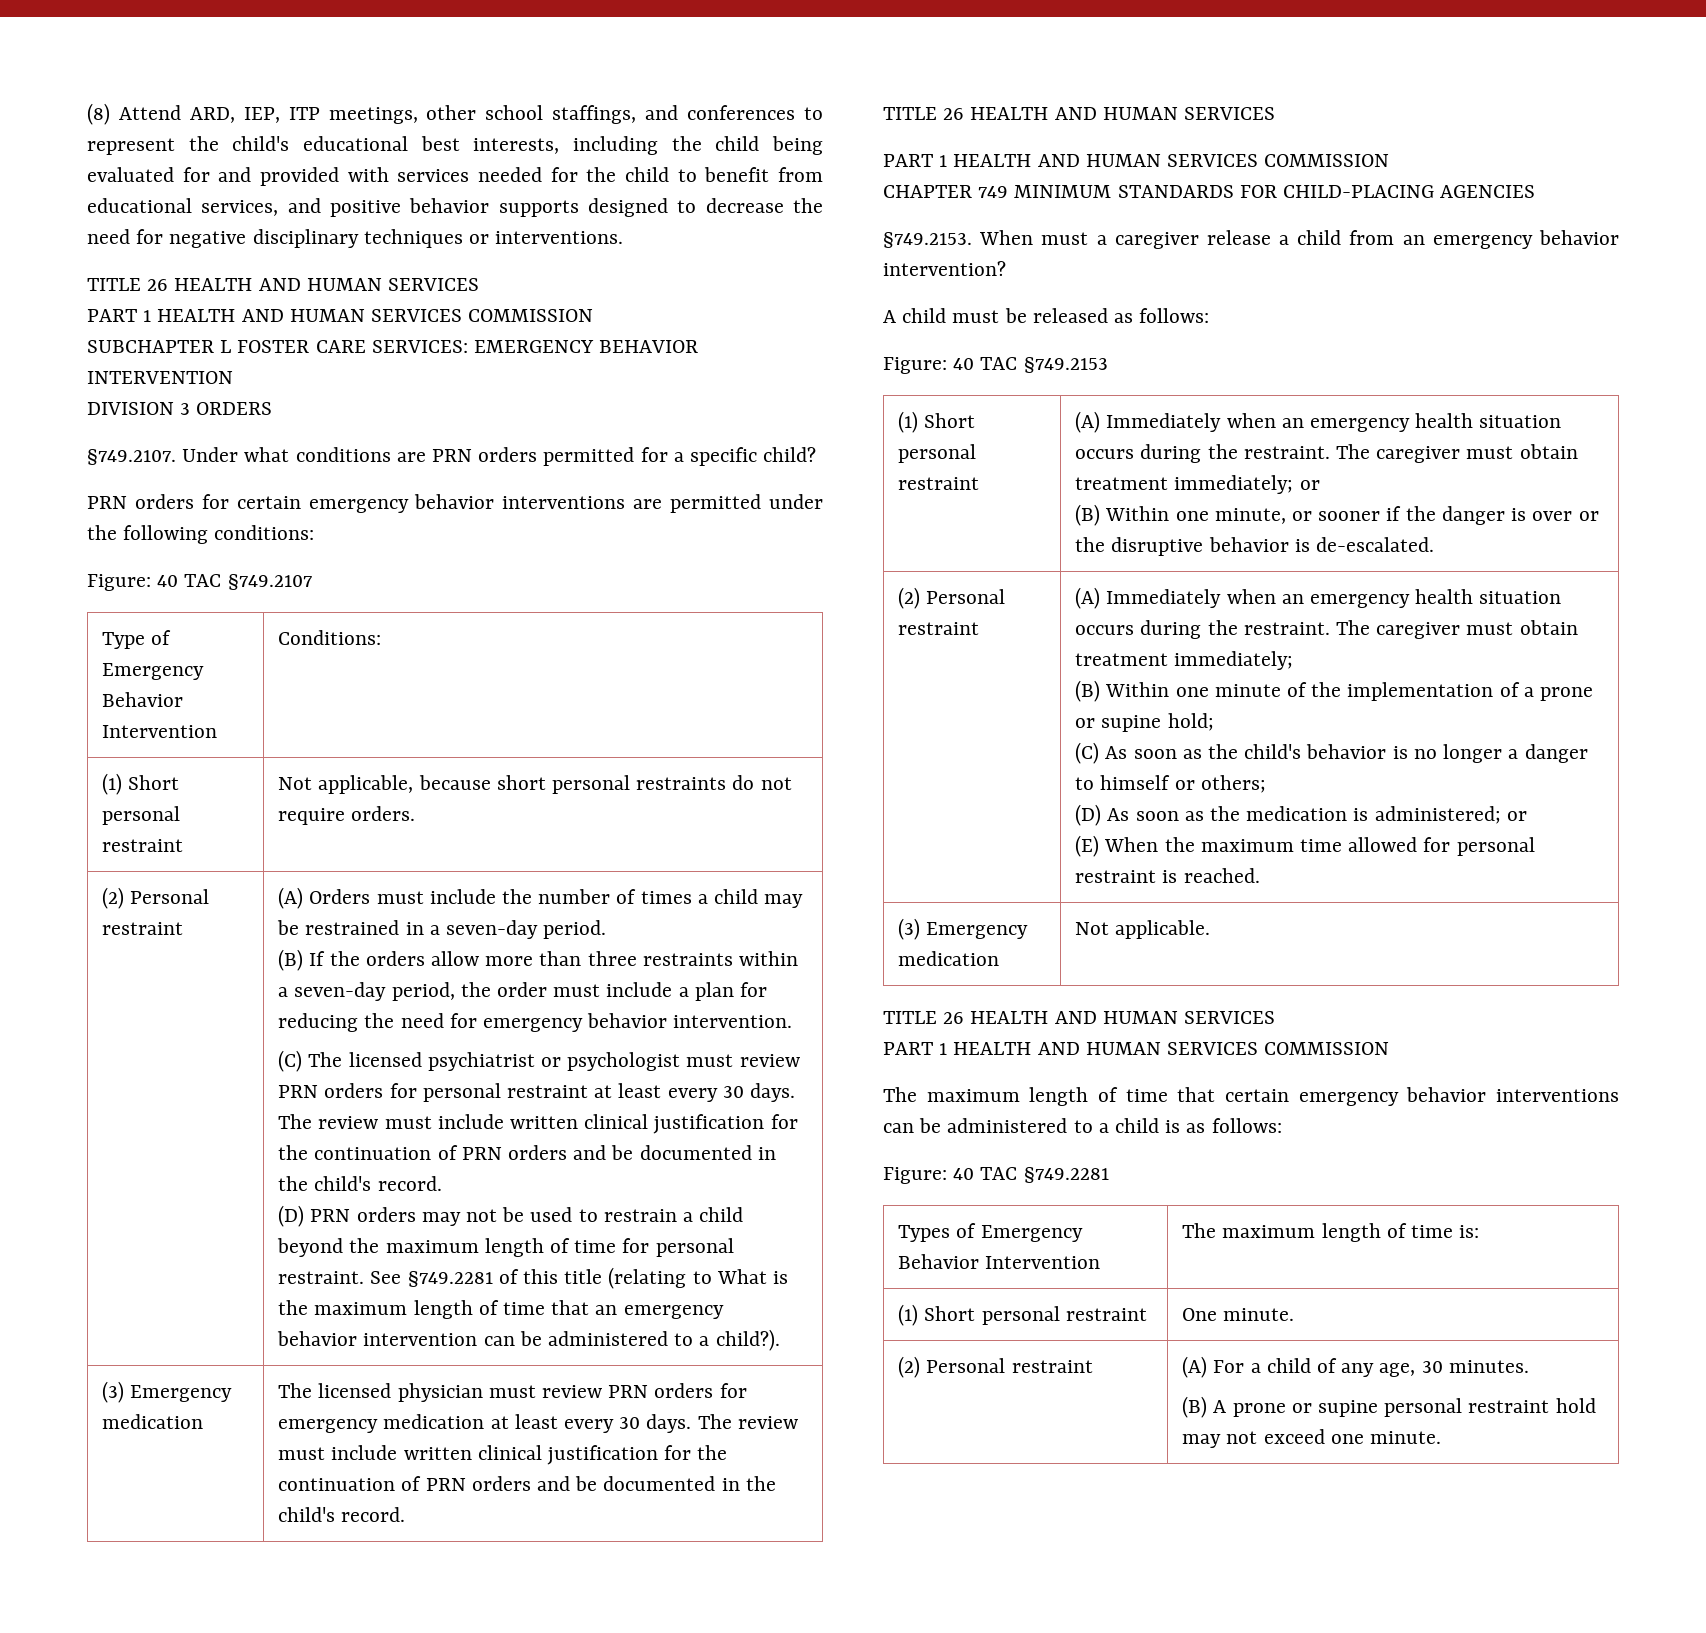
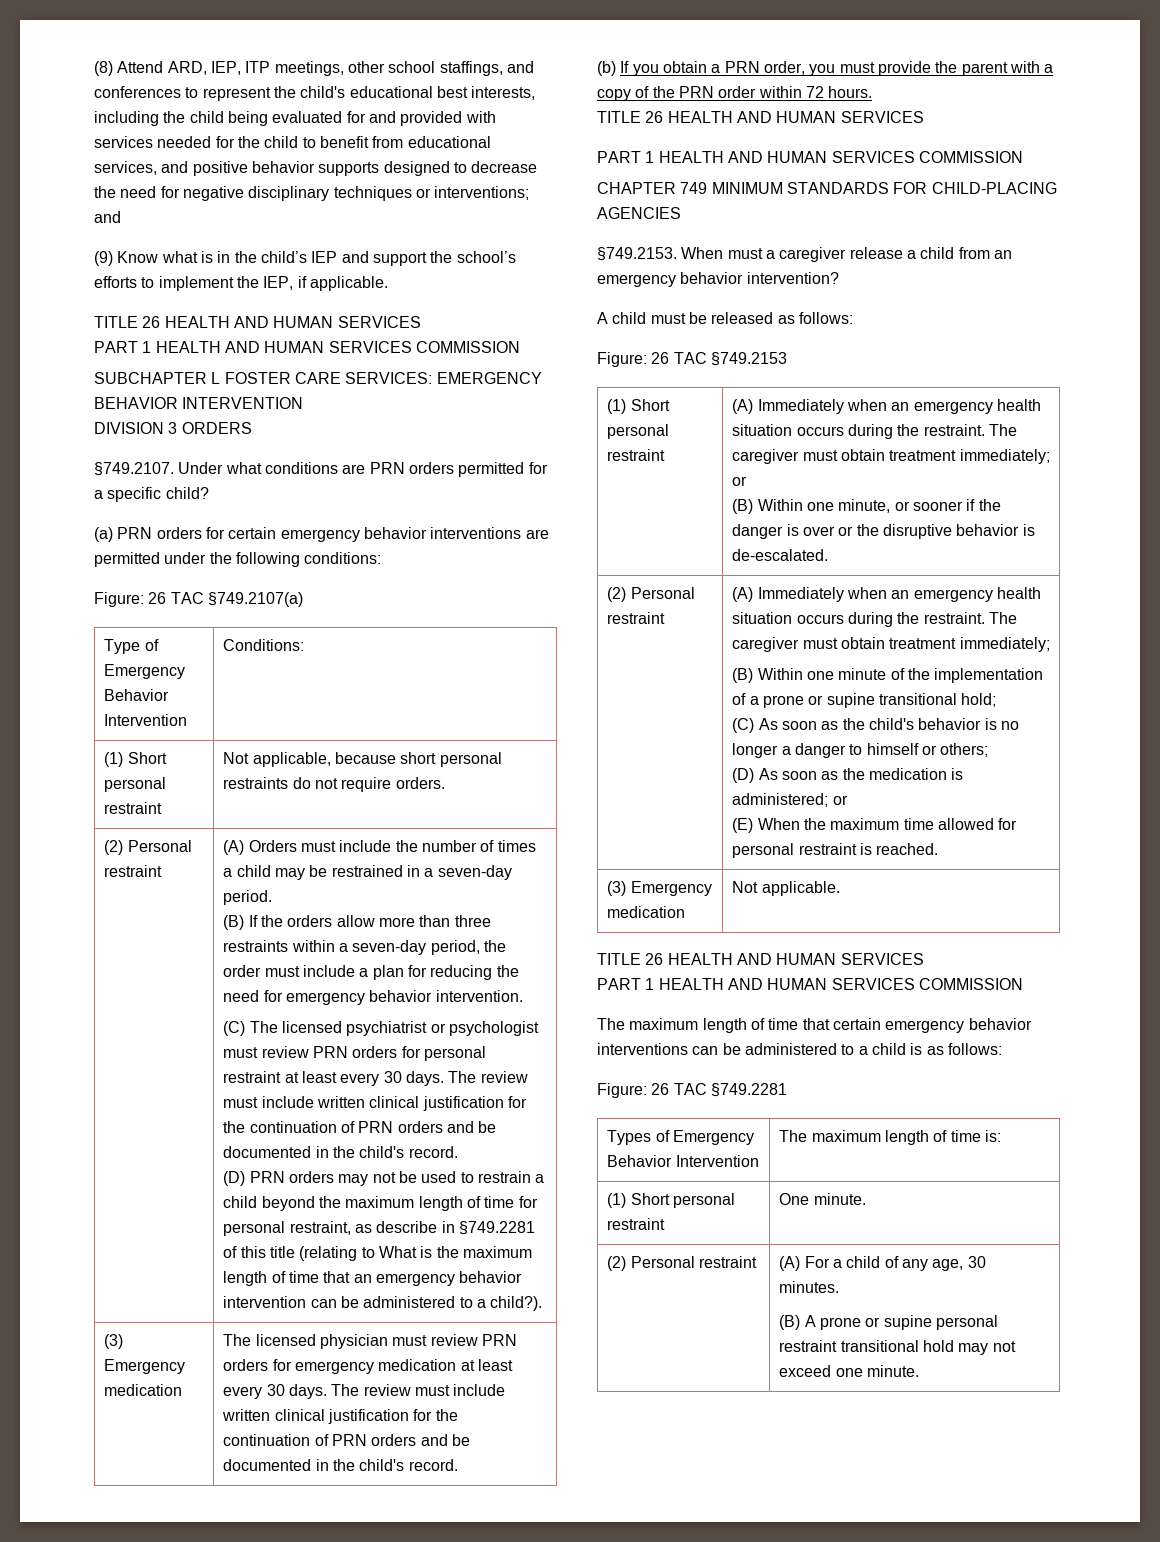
- (8) Attend ARD, IEP, ITP meetings, other school staffings, and conferences to represent the child's educational best interests, including the child being evaluated for and provided with services needed for the child to benefit from educational services, and positive behavior supports designed to decrease the need for negative disciplinary techniques or interventions.
+ (8) Attend ARD, IEP, ITP meetings, other school staffings, and conferences to represent the child's educational best interests, including the child being evaluated for and provided with services needed for the child to benefit from educational services, and positive behavior supports designed to decrease the need for negative disciplinary techniques or interventions; and
+ (9) Know what is in the child’s IEP and support the school’s efforts to implement the IEP, if applicable.
- PRN orders for certain emergency behavior interventions are permitted under the following conditions:
+ (a) PRN orders for certain emergency behavior interventions are permitted under the following conditions:
- Figure: 40 TAC §749.2107
+ Figure: 26 TAC §749.2107(a)
- (D) PRN orders may not be used to restrain a child beyond the maximum length of time for personal restraint. See §749.2281 of this title (relating to What is the maximum length of time that an emergency behavior intervention can be administered to a child?).
+ (D) PRN orders may not be used to restrain a child beyond the maximum length of time for personal restraint, as describe in §749.2281 of this title (relating to What is the maximum length of time that an emergency behavior intervention can be administered to a child?).
+ (b) If you obtain a PRN order, you must provide the parent with a copy of the PRN order within 72 hours.
- Figure: 40 TAC §749.2153
+ Figure: 26 TAC §749.2153
- (B) Within one minute of the implementation of a prone or supine hold;
+ (B) Within one minute of the implementation of a prone or supine transitional hold;
- Figure: 40 TAC §749.2281
+ Figure: 26 TAC §749.2281
  (2) Personal restraint | (A) For a child of any age, 30 minutes.
- (B) A prone or supine personal restraint hold may not exceed one minute.
+ (B) A prone or supine personal restraint transitional hold may not exceed one minute.

